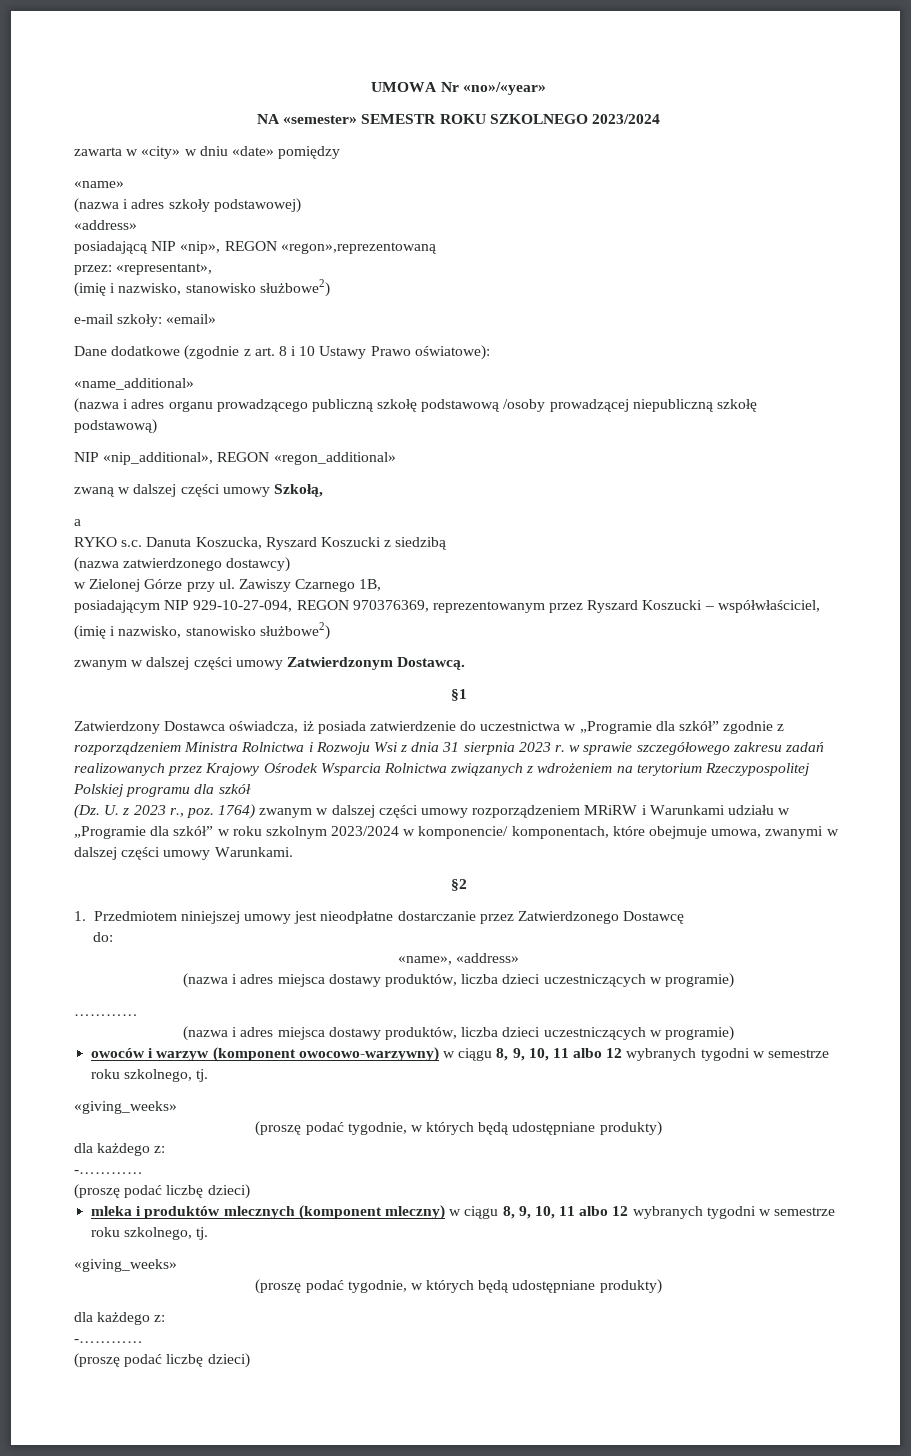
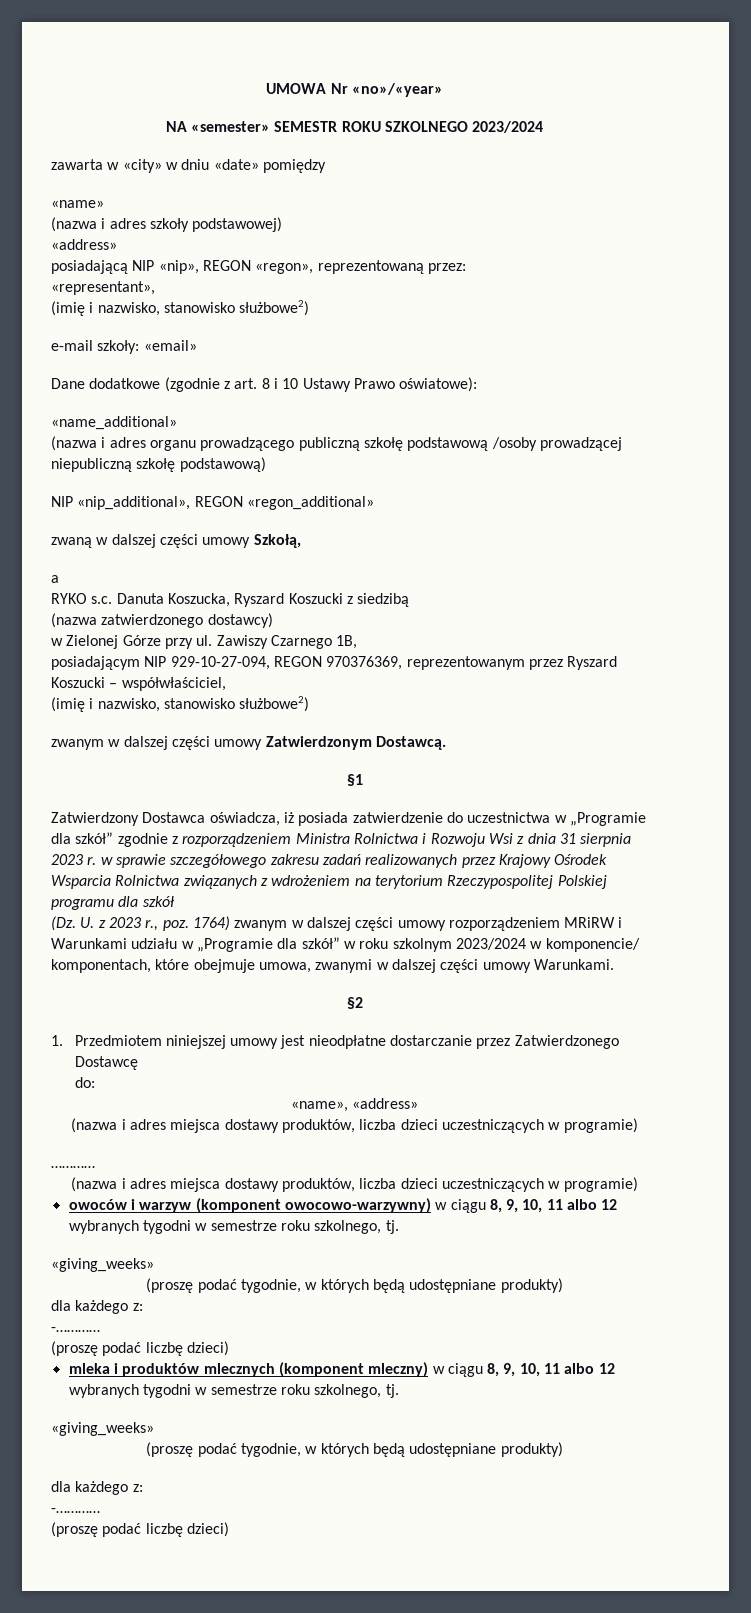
- posiadającą NIP «nip», REGON «regon»,reprezentowaną
- przez: «representant»,
+ posiadającą NIP «nip», REGON «regon», reprezentowaną przez:
+ «representant»,

